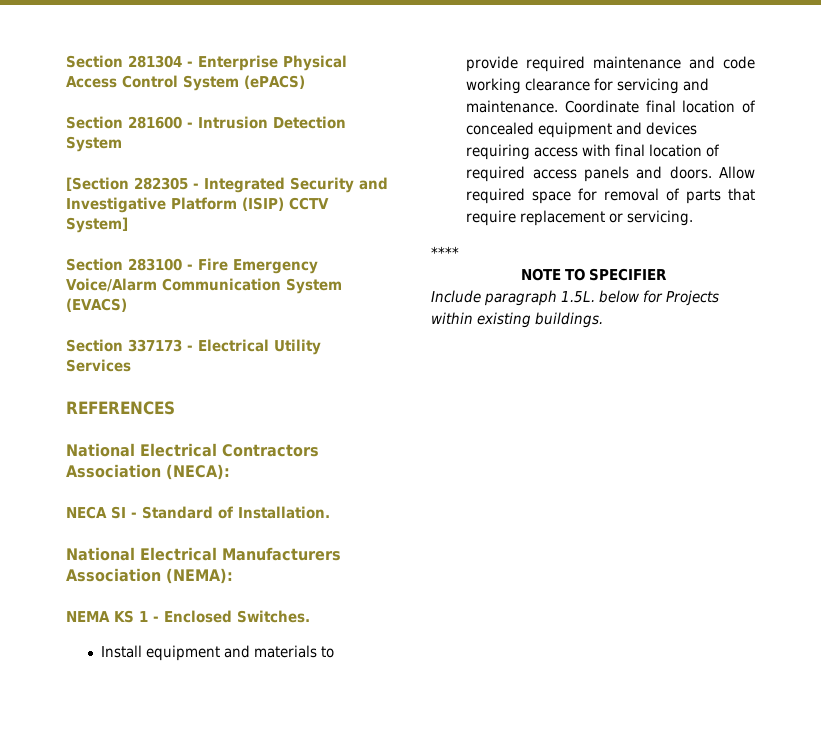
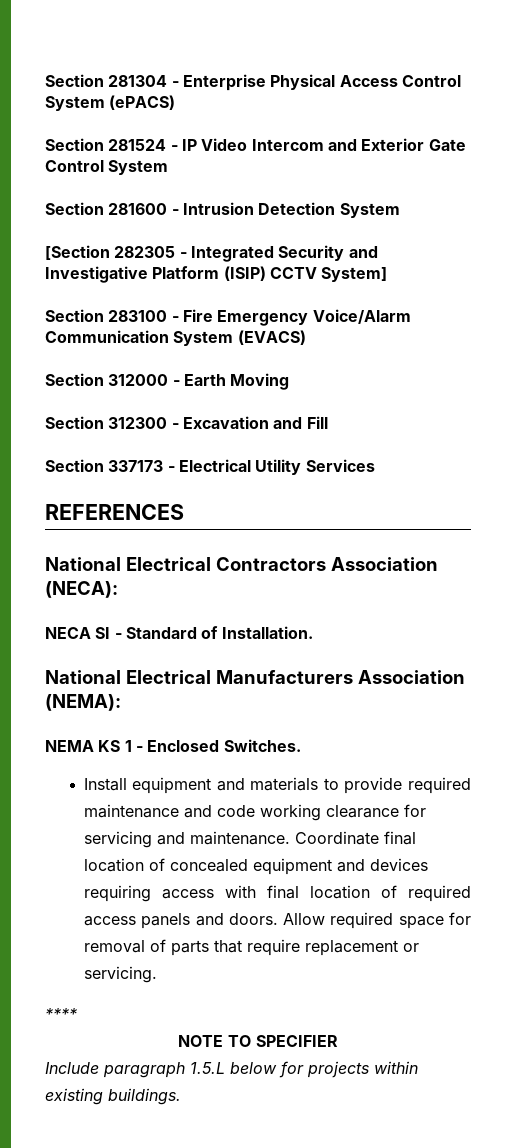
+ Section 281524 - IP Video Intercom and Exterior Gate Control System
+ Section 312000 - Earth Moving
+ Section 312300 - Excavation and Fill
- Include paragraph 1.5L. below for Projects within existing buildings.
+ Include paragraph 1.5.L below for projects within existing buildings.

